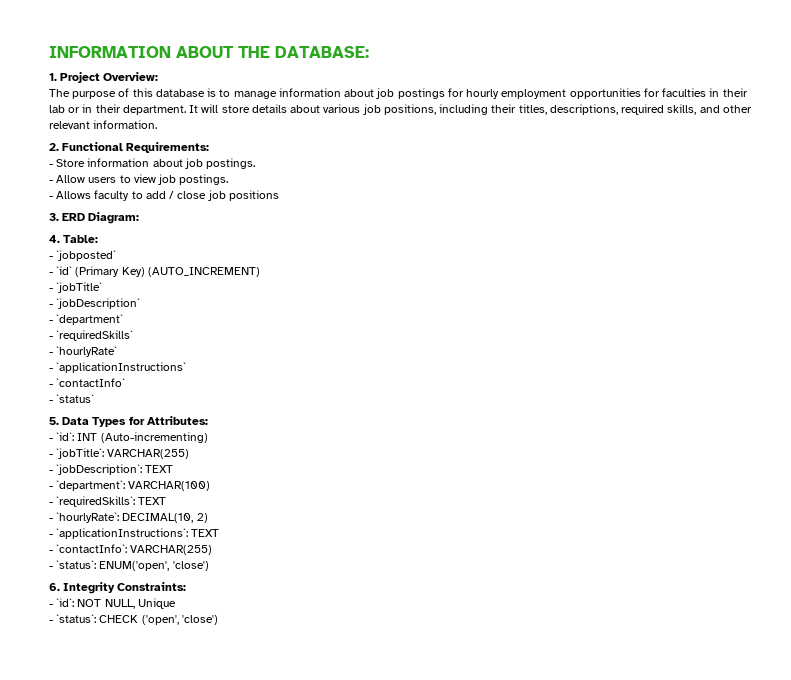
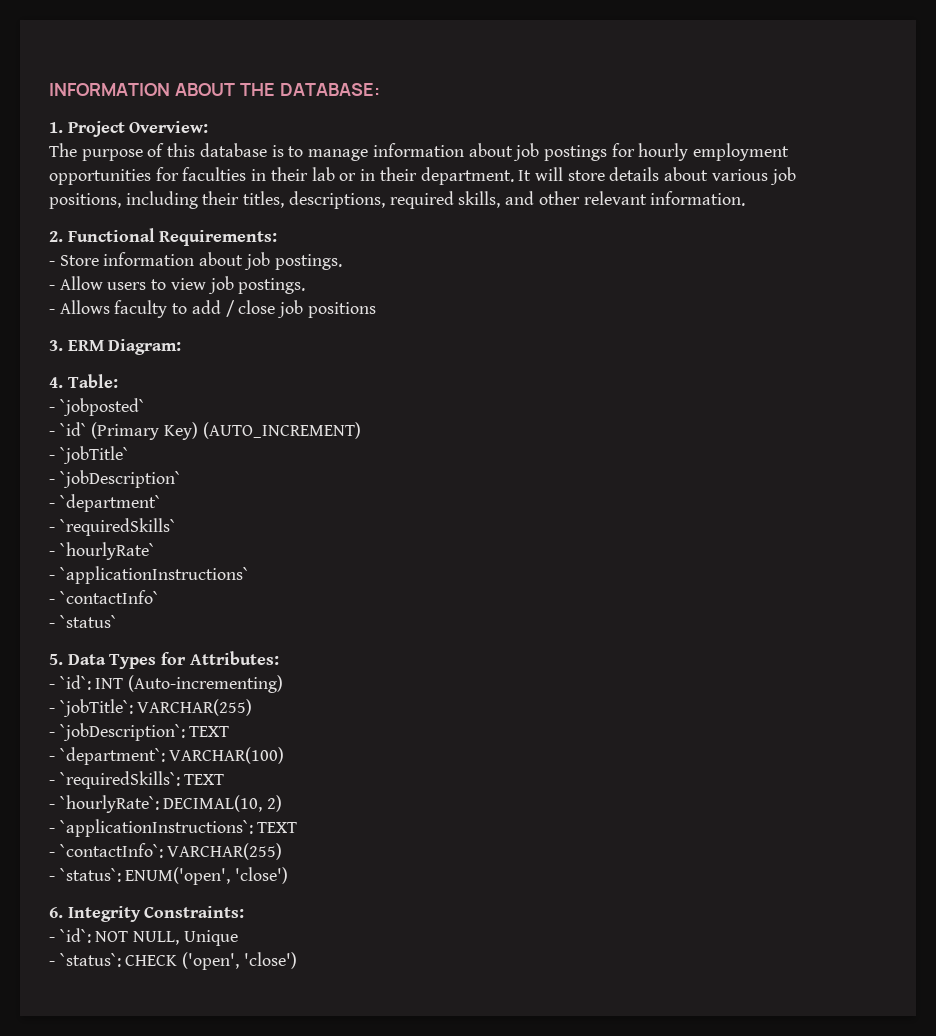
- 3. ERD Diagram:
+ 3. ERM Diagram:

